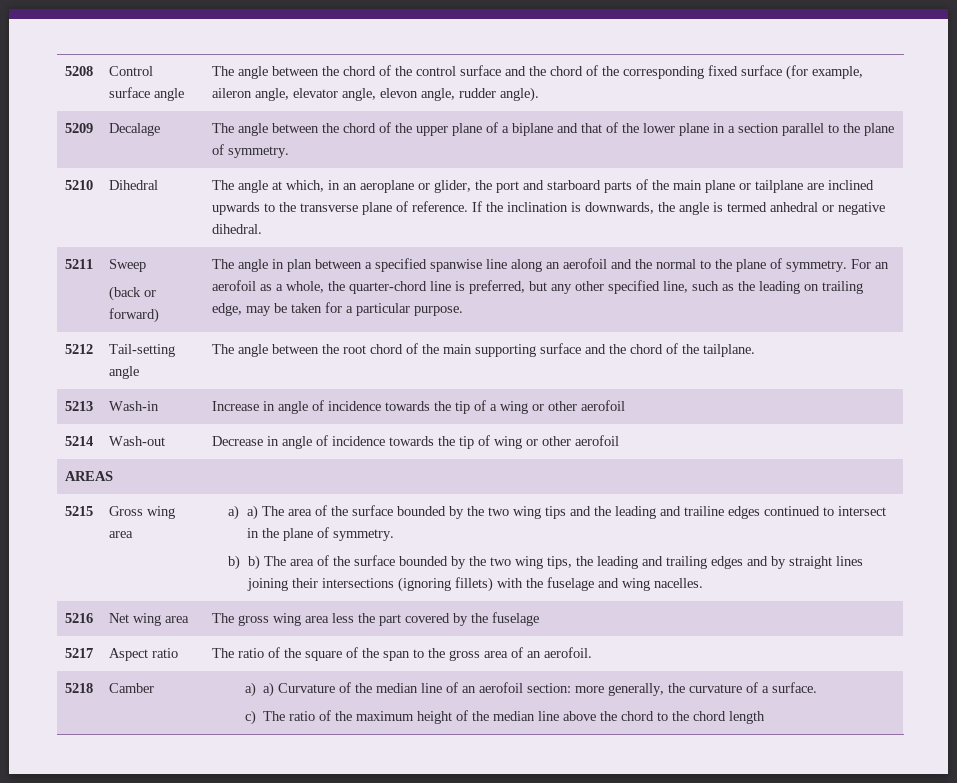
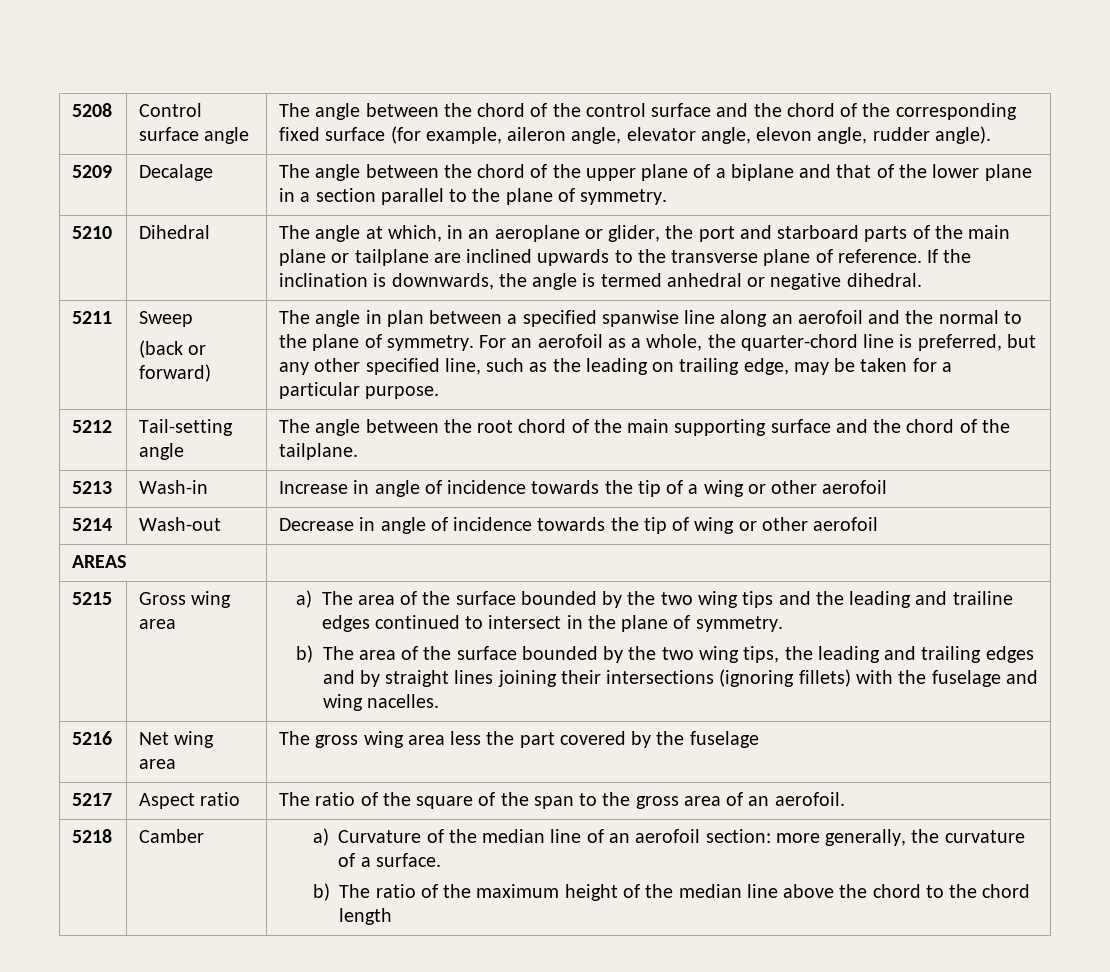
- a) a) The area of the surface bounded by the two wing tips and the leading and trailine edges continued to intersect in the plane of symmetry.
+ a) The area of the surface bounded by the two wing tips and the leading and trailine edges continued to intersect in the plane of symmetry.
- b) b) The area of the surface bounded by the two wing tips, the leading and trailing edges and by straight lines joining their intersections (ignoring fillets) with the fuselage and wing nacelles.
+ b) The area of the surface bounded by the two wing tips, the leading and trailing edges and by straight lines joining their intersections (ignoring fillets) with the fuselage and wing nacelles.
- 5218 | Camber | a) a) Curvature of the median line of an aerofoil section: more generally, the curvature of a surface.
- c) The ratio of the maximum height of the median line above the chord to the chord length
+ 5218 | Camber | a) Curvature of the median line of an aerofoil section: more generally, the curvature of a surface.
+ b) The ratio of the maximum height of the median line above the chord to the chord length

